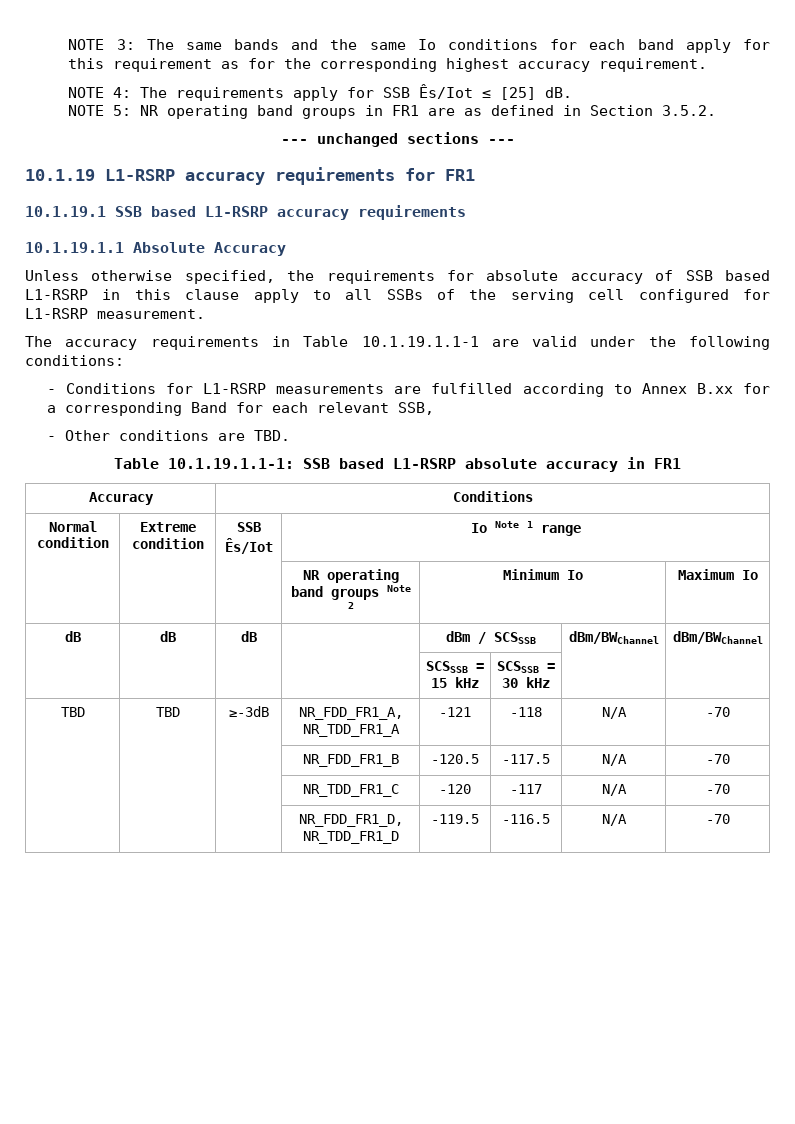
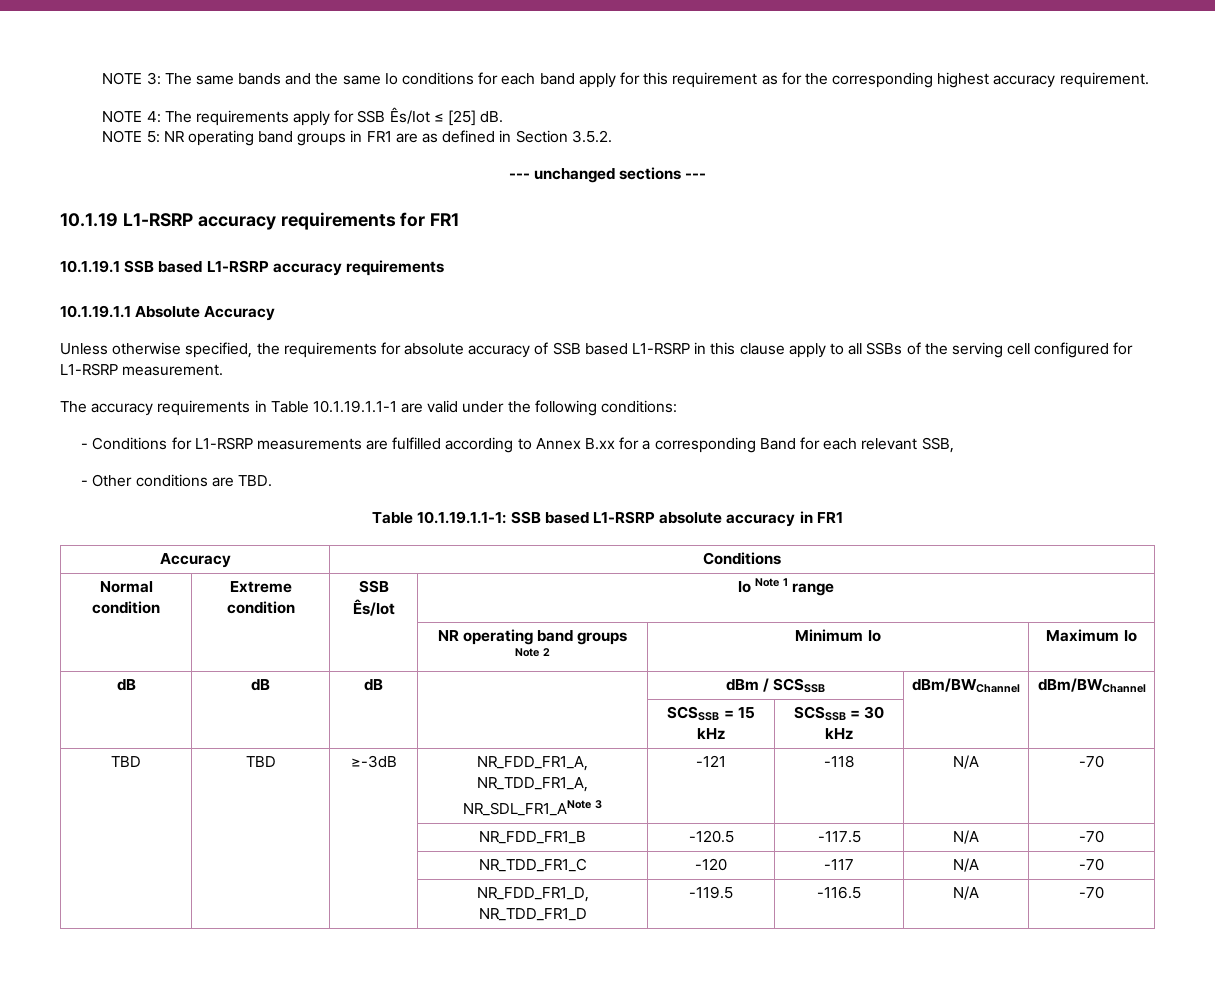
- TBD | TBD | ≥-3dB | NR_FDD_FR1_A, NR_TDD_FR1_A | -121 | -118 | N/A | -70
+ TBD | TBD | ≥-3dB | NR_FDD_FR1_A, NR_TDD_FR1_A,
+ NR_SDL_FR1_ANote 3 | -121 | -118 | N/A | -70

